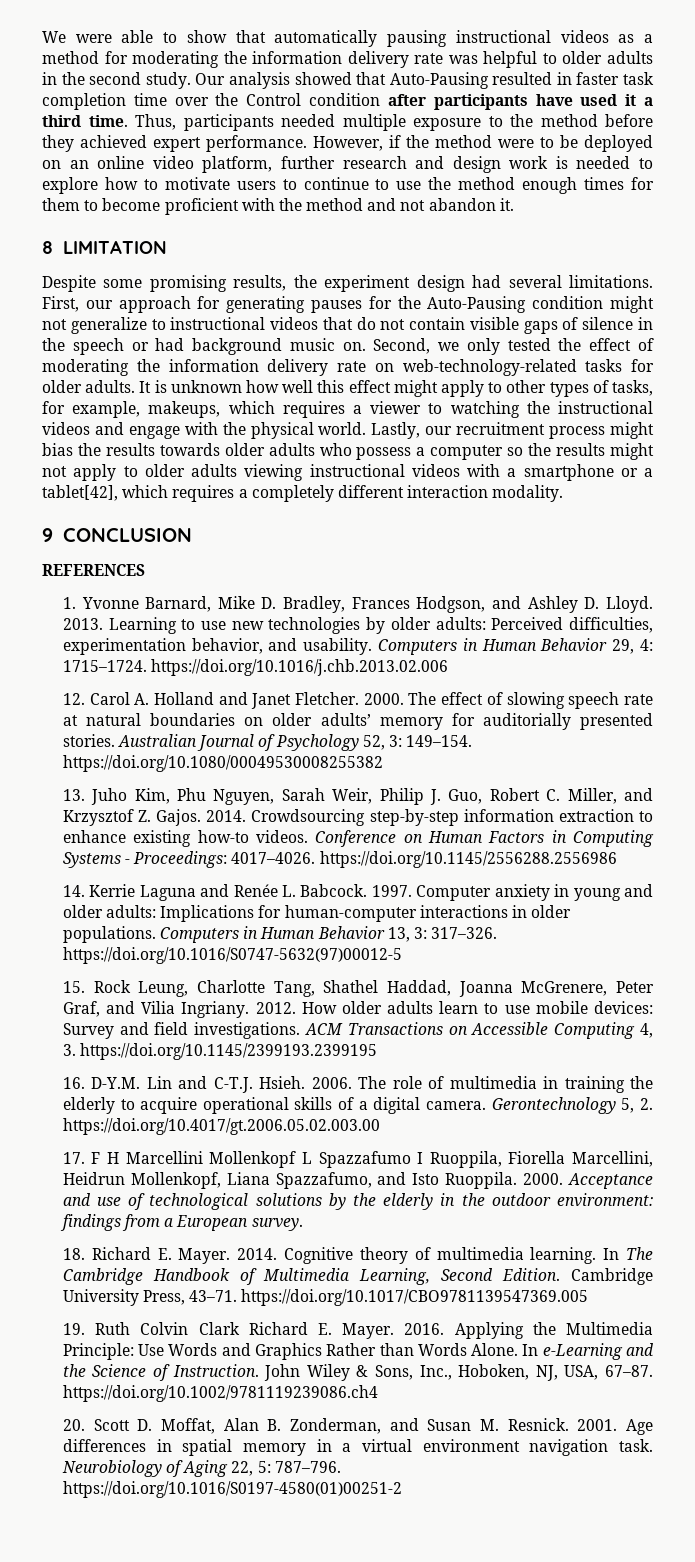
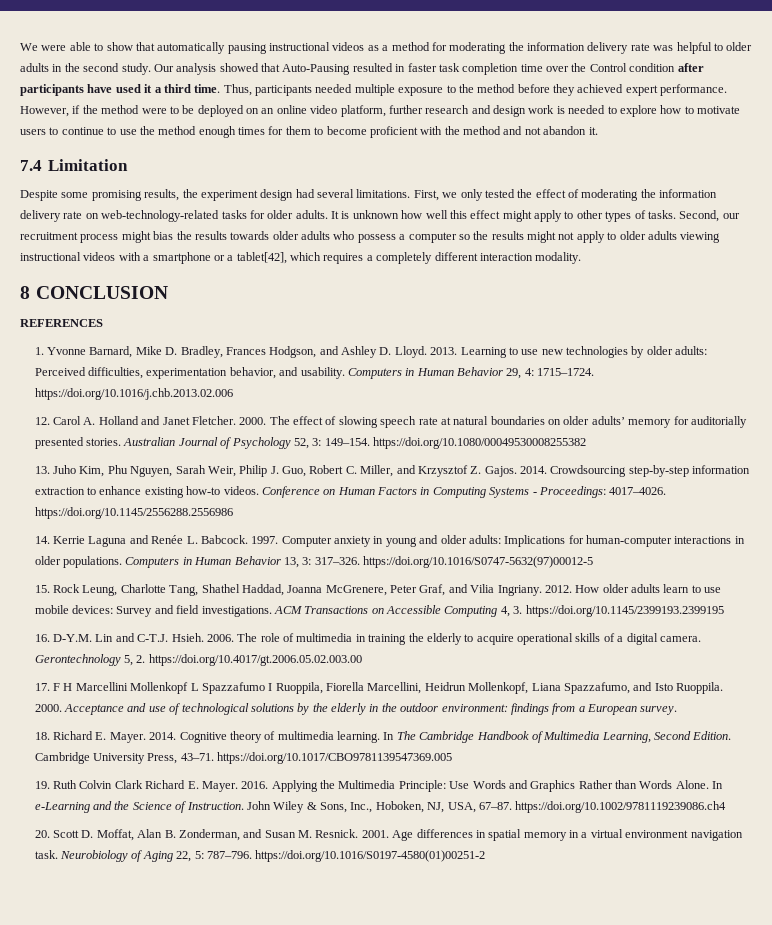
- 8 LIMITATION
+ 7.4 Limitation
- First, our approach for generating pauses for the Auto-Pausing condition might not generalize to instructional videos that do not contain visible gaps of silence in the speech or had background music on. Second, we only tested the effect of moderating the information delivery rate on web-technology-related tasks for older adults.
+ First, we only tested the effect of moderating the information delivery rate on web-technology-related tasks for older adults.
- It is unknown how well this effect might apply to other types of tasks, for example, makeups, which requires a viewer to watching the instructional videos and engage with the physical world. Lastly, our recruitment process might bias the results towards older adults who possess a computer so the results might not apply to older adults viewing instructional videos with a smartphone or a tablet[42], which requires a completely different interaction modality.
+ It is unknown how well this effect might apply to other types of tasks. Second, our recruitment process might bias the results towards older adults who possess a computer so the results might not apply to older adults viewing instructional videos with a smartphone or a tablet[42], which requires a completely different interaction modality.
- 9 CONCLUSION
+ 8 CONCLUSION

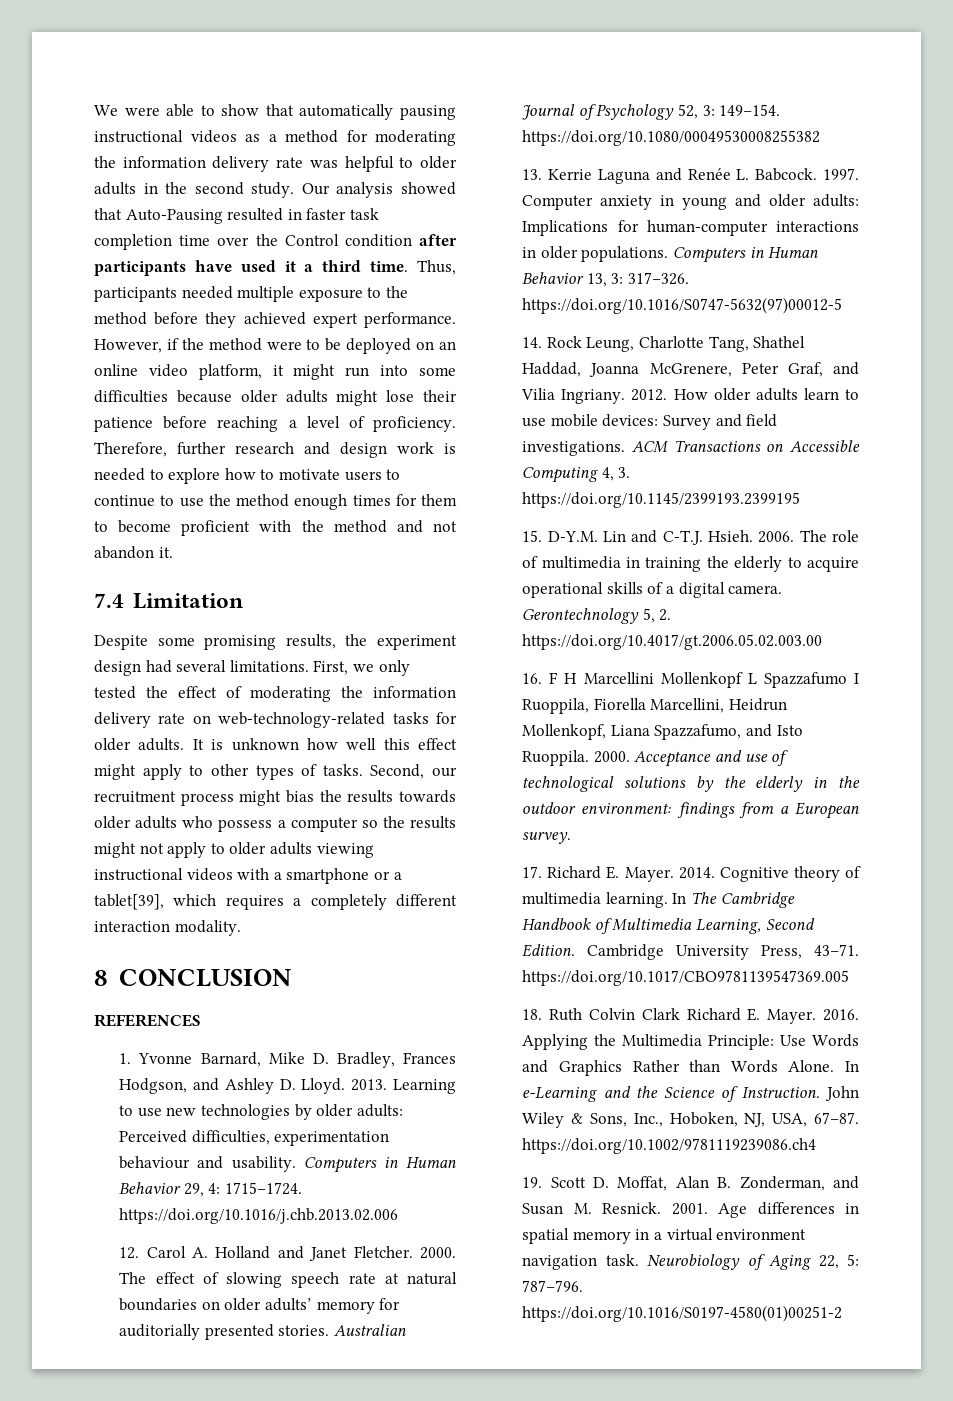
- However, if the method were to be deployed on an online video platform, further research and design work is needed to explore how to motivate users to continue to use the method enough times for them to become proficient with the method and not abandon it.
+ However, if the method were to be deployed on an online video platform, it might run into some difficulties because older adults might lose their patience before reaching a level of proficiency. Therefore, further research and design work is needed to explore how to motivate users to continue to use the method enough times for them to become proficient with the method and not abandon it.
- Second, our recruitment process might bias the results towards older adults who possess a computer so the results might not apply to older adults viewing instructional videos with a smartphone or a tablet[42], which requires a completely different interaction modality.
+ Second, our recruitment process might bias the results towards older adults who possess a computer so the results might not apply to older adults viewing instructional videos with a smartphone or a tablet[39], which requires a completely different interaction modality.
- Learning to use new technologies by older adults: Perceived difficulties, experimentation behavior, and usability.
+ Learning to use new technologies by older adults: Perceived difficulties, experimentation behaviour and usability.
- 13. Juho Kim, Phu Nguyen, Sarah Weir, Philip J. Guo, Robert C. Miller, and Krzysztof Z. Gajos. 2014. Crowdsourcing step-by-step information extraction to enhance existing how-to videos. Conference on Human Factors in Computing Systems - Proceedings: 4017–4026. https://doi.org/10.1145/2556288.2556986
- 14. Kerrie Laguna and Renée L. Babcock.
+ 13. Kerrie Laguna and Renée L. Babcock.
- 15. Rock Leung, Charlotte Tang, Shathel Haddad, Joanna McGrenere, Peter Graf, and Vilia Ingriany.
+ 14. Rock Leung, Charlotte Tang, Shathel Haddad, Joanna McGrenere, Peter Graf, and Vilia Ingriany.
- 16. D-Y.M. Lin and C-T.J. Hsieh.
+ 15. D-Y.M. Lin and C-T.J. Hsieh.
- 17. F H Marcellini Mollenkopf L Spazzafumo I Ruoppila, Fiorella Marcellini, Heidrun Mollenkopf, Liana Spazzafumo, and Isto Ruoppila.
+ 16. F H Marcellini Mollenkopf L Spazzafumo I Ruoppila, Fiorella Marcellini, Heidrun Mollenkopf, Liana Spazzafumo, and Isto Ruoppila.
- 18. Richard E. Mayer.
+ 17. Richard E. Mayer.
- 19. Ruth Colvin Clark Richard E. Mayer.
+ 18. Ruth Colvin Clark Richard E. Mayer.
- 20. Scott D. Moffat, Alan B. Zonderman, and Susan M. Resnick.
+ 19. Scott D. Moffat, Alan B. Zonderman, and Susan M. Resnick.

